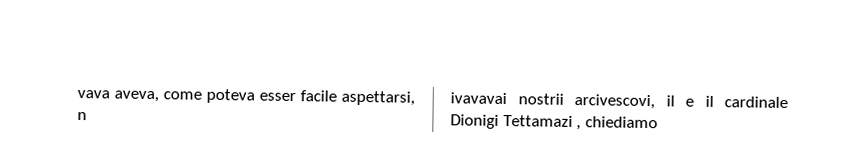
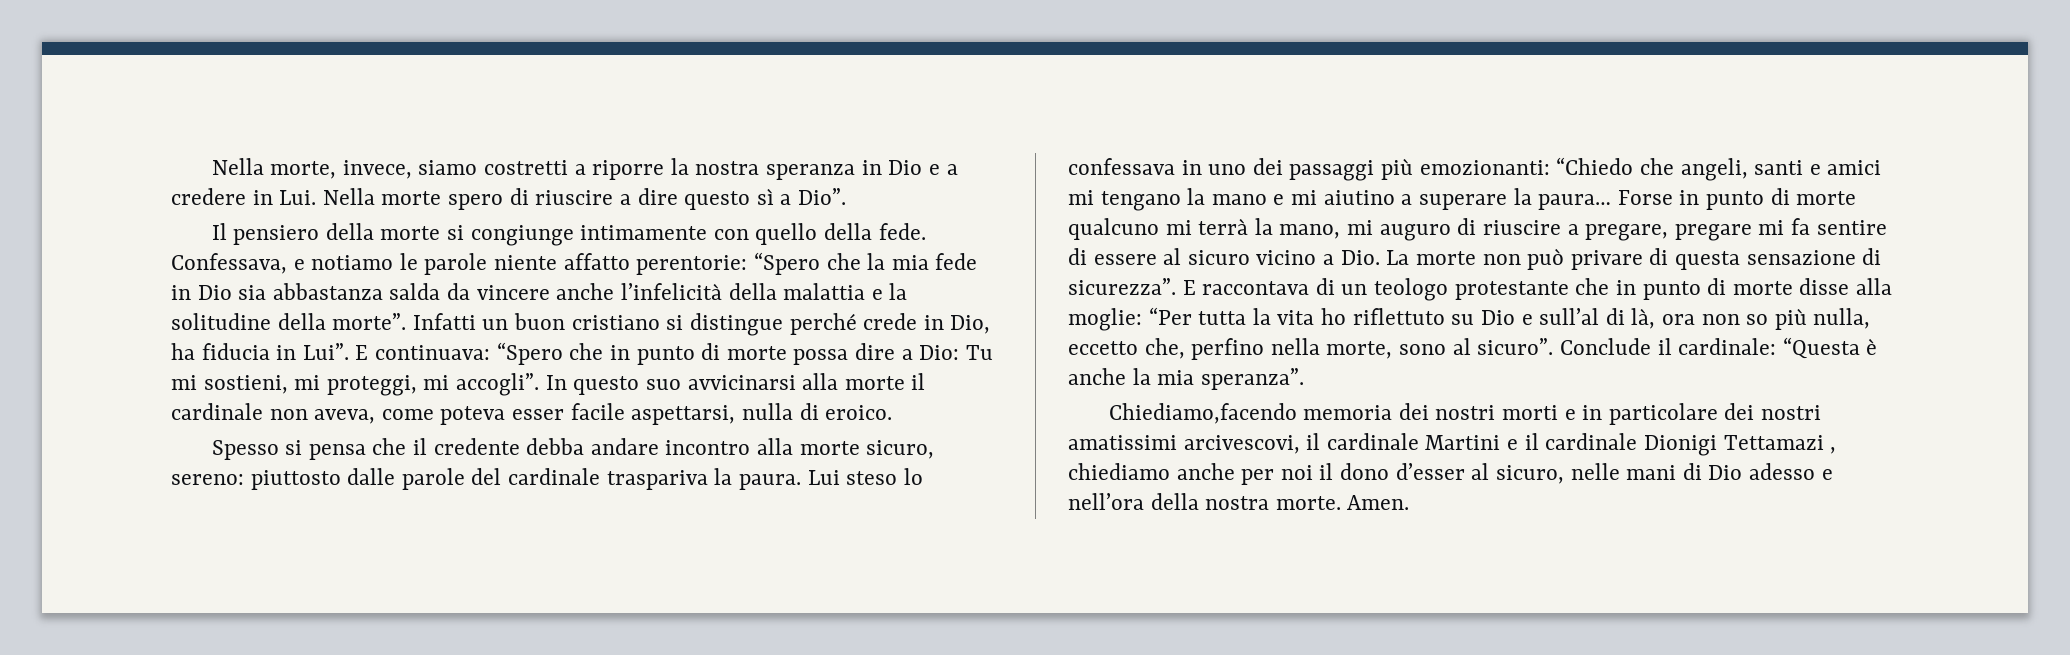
- vava aveva, come poteva esser facile aspettarsi, n
- ivavavai nostrii arcivescovi, il e il cardinale Dionigi Tettamazi , chiediamo
+ Nella morte, invece, siamo costretti a riporre la nostra speranza in Dio e a credere in Lui. Nella morte spero di riuscire a dire questo sì a Dio”.
+ Il pensiero della morte si congiunge intimamente con quello della fede. Confessava, e notiamo le parole niente affatto perentorie: “Spero che la mia fede in Dio sia abbastanza salda da vincere anche l’infelicità della malattia e la solitudine della morte”. Infatti un buon cristiano si distingue perché crede in Dio, ha fiducia in Lui”. E continuava: “Spero che in punto di morte possa dire a Dio: Tu mi sostieni, mi proteggi, mi accogli”. In questo suo avvicinarsi alla morte il cardinale non aveva, come poteva esser facile aspettarsi, nulla di eroico.
+ Spesso si pensa che il credente debba andare incontro alla morte sicuro, sereno: piuttosto dalle parole del cardinale traspariva la paura. Lui steso lo confessava in uno dei passaggi più emozionanti: “Chiedo che angeli, santi e amici mi tengano la mano e mi aiutino a superare la paura… Forse in punto di morte qualcuno mi terrà la mano, mi auguro di riuscire a pregare, pregare mi fa sentire di essere al sicuro vicino a Dio. La morte non può privare di questa sensazione di sicurezza”. E raccontava di un teologo protestante che in punto di morte disse alla moglie: “Per tutta la vita ho riflettuto su Dio e sull’al di là, ora non so più nulla, eccetto che, perfino nella morte, sono al sicuro”. Conclude il cardinale: “Questa è anche la mia speranza”.
+ Chiediamo,facendo memoria dei nostri morti e in particolare dei nostri amatissimi arcivescovi, il cardinale Martini e il cardinale Dionigi Tettamazi , chiediamo anche per noi il dono d’esser al sicuro, nelle mani di Dio adesso e nell’ora della nostra morte. Amen.

